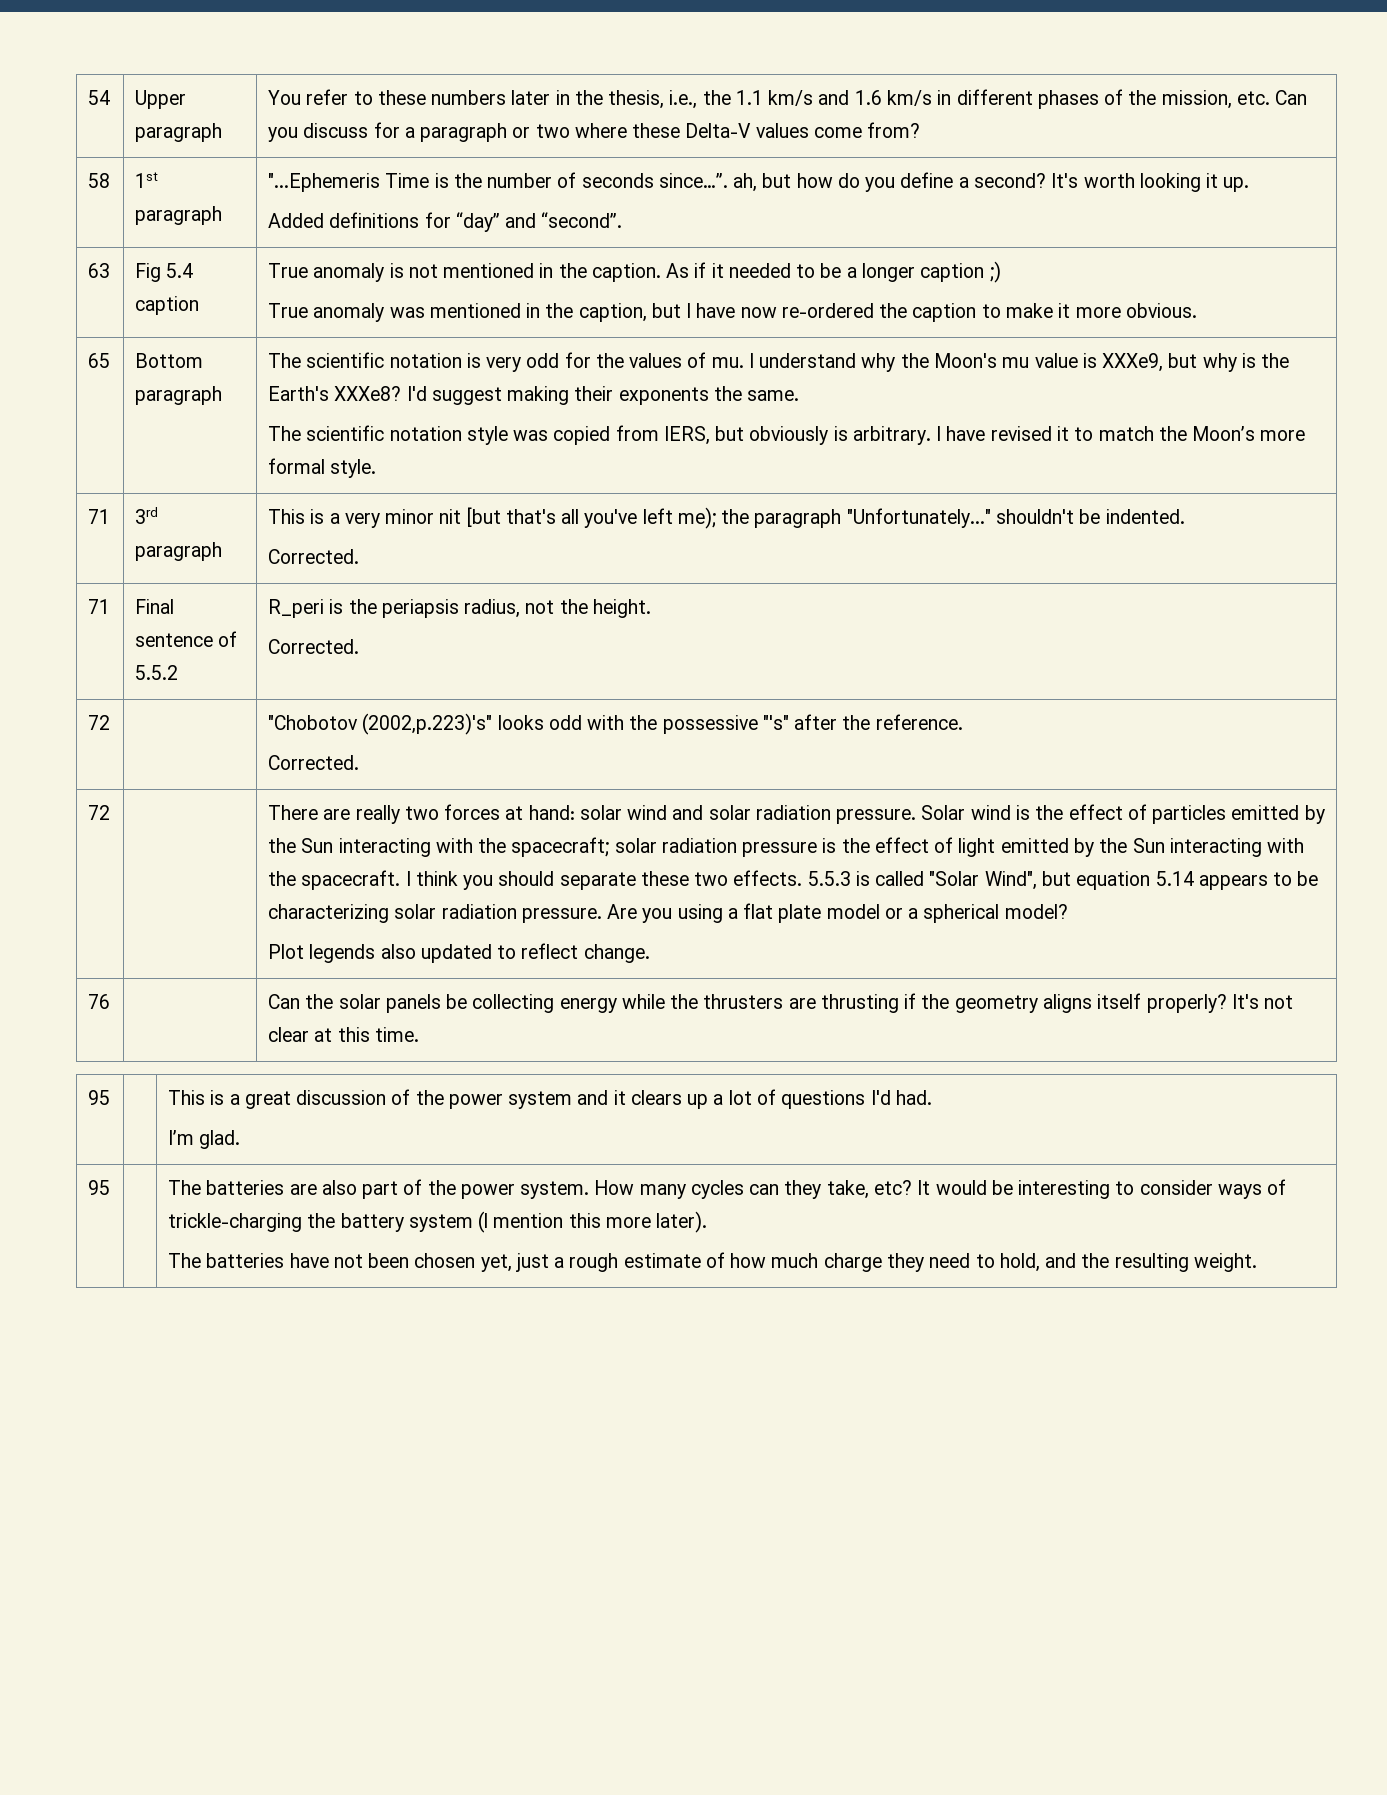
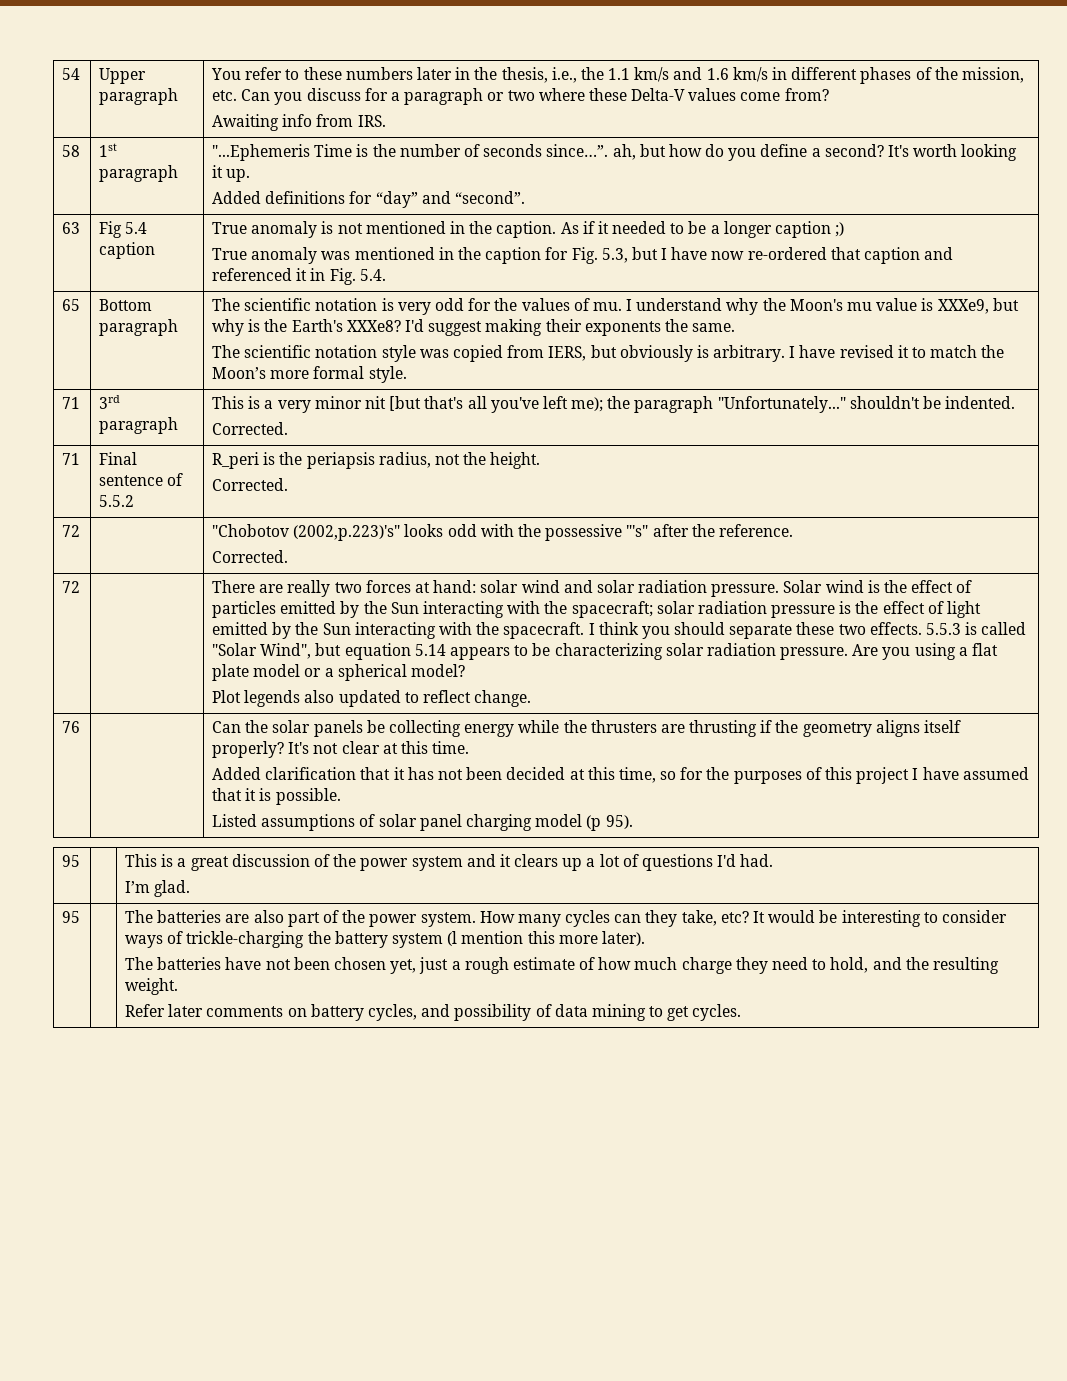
+ Awaiting info from IRS.
- True anomaly was mentioned in the caption, but I have now re-ordered the caption to make it more obvious.
+ True anomaly was mentioned in the caption for Fig. 5.3, but I have now re-ordered that caption and referenced it in Fig. 5.4.
+ Added clarification that it has not been decided at this time, so for the purposes of this project I have assumed that it is possible.
+ Listed assumptions of solar panel charging model (p 95).
+ Refer later comments on battery cycles, and possibility of data mining to get cycles.

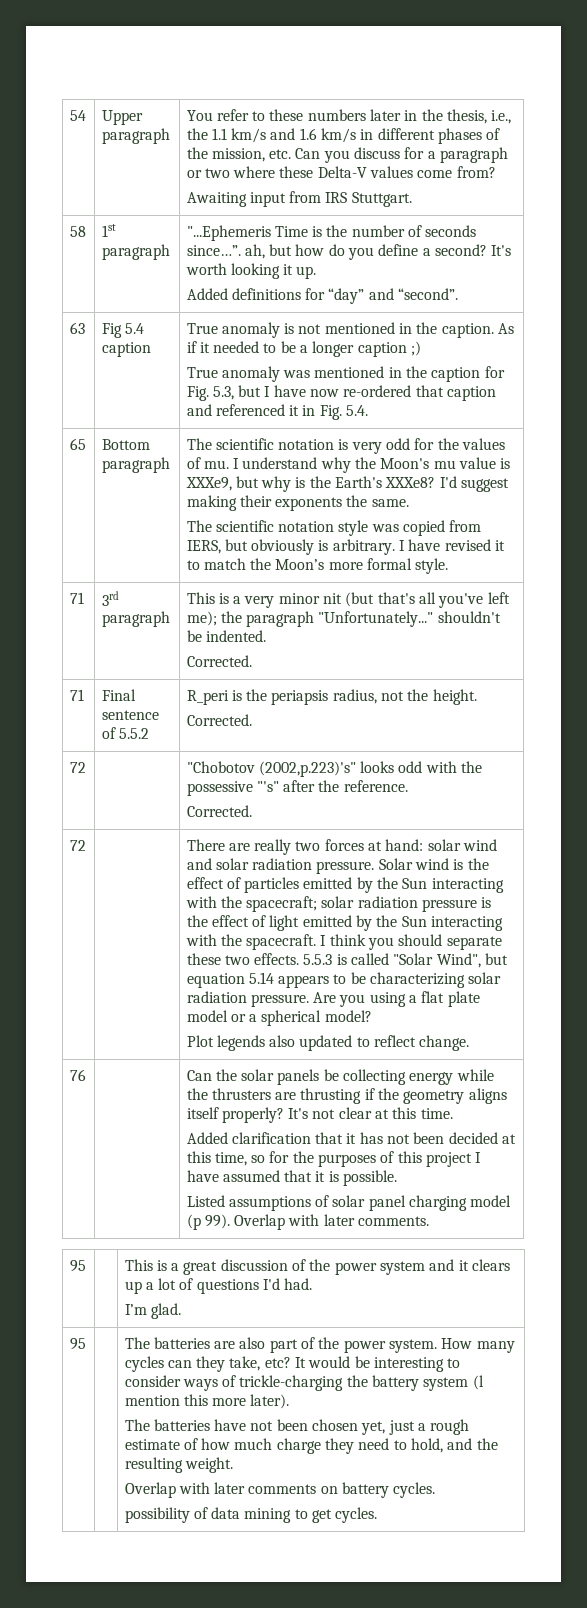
- Awaiting info from IRS.
+ Awaiting input from IRS Stuttgart.
- 71 | 3rd paragraph | This is a very minor nit [but that's all you've left me); the paragraph "Unfortunately..." shouldn't be indented.
+ 71 | 3rd paragraph | This is a very minor nit (but that's all you've left me); the paragraph "Unfortunately..." shouldn't be indented.
- Listed assumptions of solar panel charging model (p 95).
+ Listed assumptions of solar panel charging model (p 99). Overlap with later comments.
- Refer later comments on battery cycles, and possibility of data mining to get cycles.
+ Overlap with later comments on battery cycles.
+ possibility of data mining to get cycles.

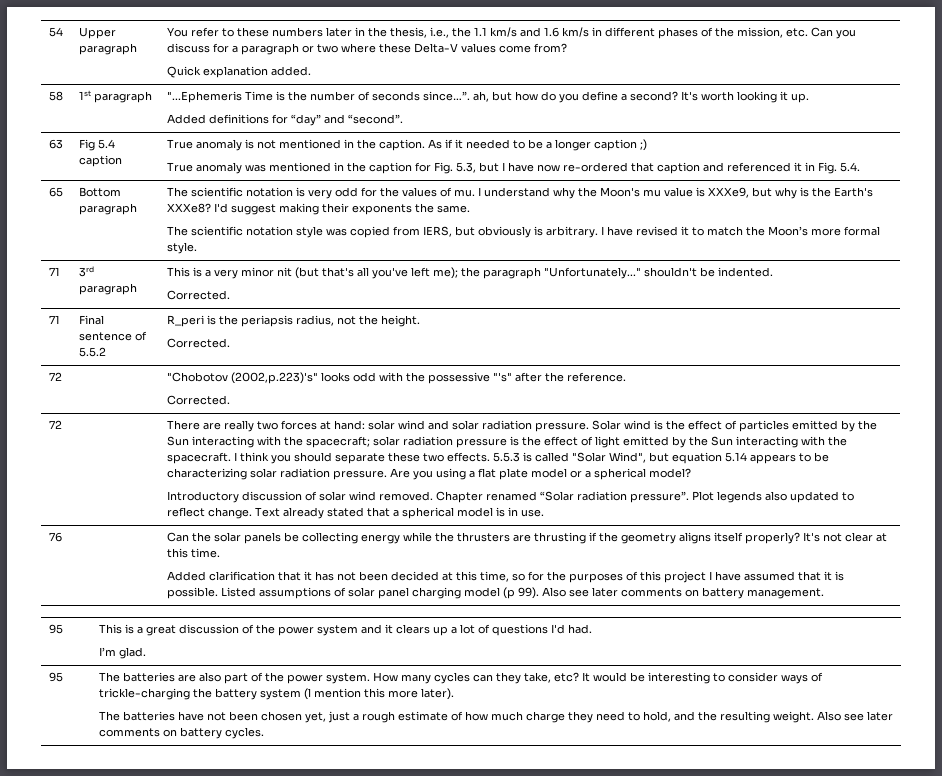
- Awaiting input from IRS Stuttgart.
+ Quick explanation added.
+ Introductory discussion of solar wind removed. Chapter renamed “Solar radiation pressure”.
+ Text already stated that a spherical model is in use.
- Added clarification that it has not been decided at this time, so for the purposes of this project I have assumed that it is possible.
- Listed assumptions of solar panel charging model (p 99).
+ Added clarification that it has not been decided at this time, so for the purposes of this project I have assumed that it is possible. Listed assumptions of solar panel charging model (p 99).
- Overlap with later comments.
+ Also see later comments on battery management.
- The batteries have not been chosen yet, just a rough estimate of how much charge they need to hold, and the resulting weight.
- Overlap with later comments on battery cycles.
+ The batteries have not been chosen yet, just a rough estimate of how much charge they need to hold, and the resulting weight. Also see later comments on battery cycles.
- possibility of data mining to get cycles.

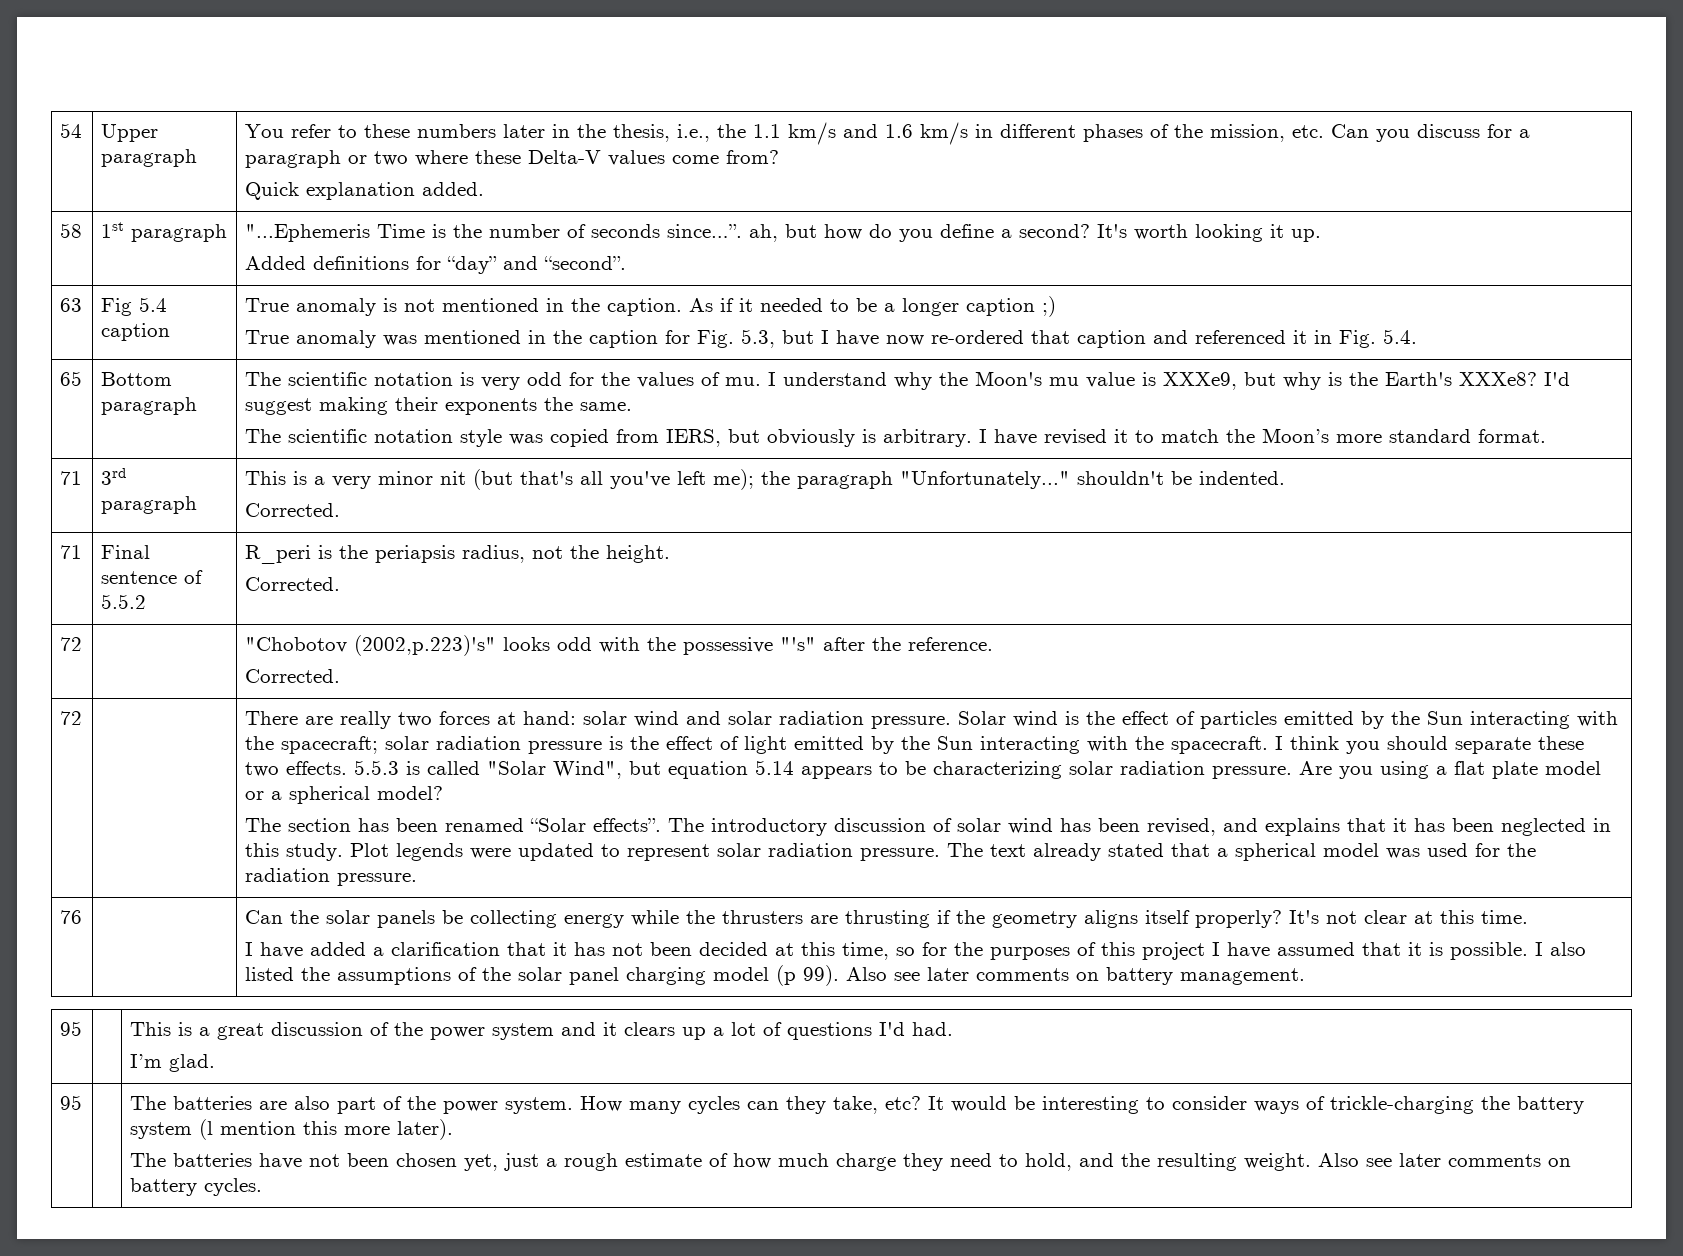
- I have revised it to match the Moon’s more formal style.
+ I have revised it to match the Moon’s more standard format.
- Introductory discussion of solar wind removed. Chapter renamed “Solar radiation pressure”.
+ The section has been renamed “Solar effects”. The introductory discussion of solar wind has been revised, and explains that it has been neglected in this study.
- Plot legends also updated to reflect change. Text already stated that a spherical model is in use.
+ Plot legends were updated to represent solar radiation pressure. The text already stated that a spherical model was used for the radiation pressure.
- Added clarification that it has not been decided at this time, so for the purposes of this project I have assumed that it is possible.
+ I have added a clarification that it has not been decided at this time, so for the purposes of this project I have assumed that it is possible.
- Listed assumptions of solar panel charging model (p 99).
+ I also listed the assumptions of the solar panel charging model (p 99).

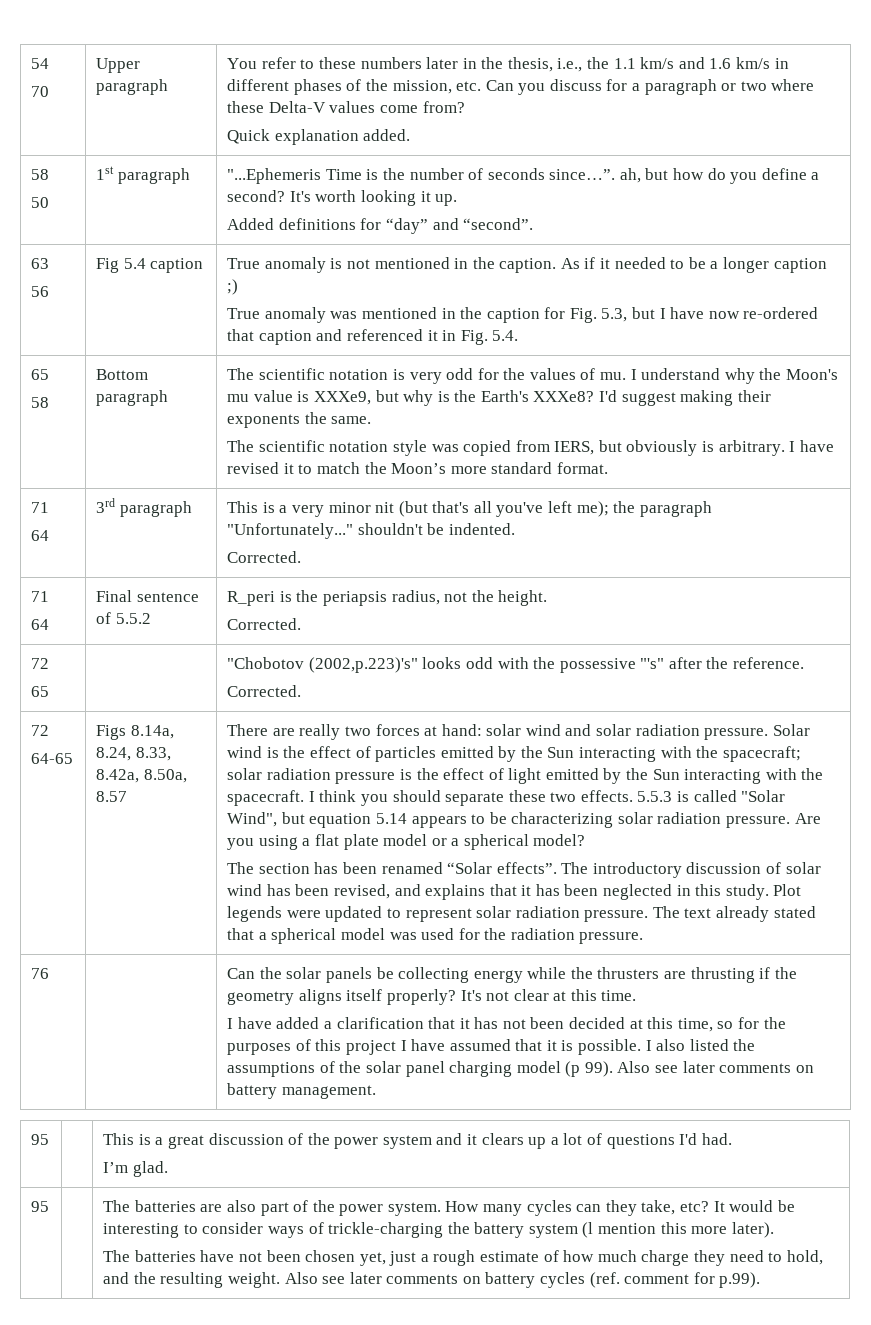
+ 70
  Quick explanation added.
- 58 | 1st paragraph | "...Ephemeris Time is the number of seconds since…”. ah, but how do you define a second? It's worth looking it up.
+ 58
+ 50 | 1st paragraph | "...Ephemeris Time is the number of seconds since…”. ah, but how do you define a second? It's worth looking it up.
+ 56
  True anomaly was mentioned in the caption for Fig. 5.3, but I have now re-ordered that caption and referenced it in Fig. 5.4.
  65
+ 58
  I have revised it to match the Moon’s more standard format.
- 71 | 3rd paragraph | This is a very minor nit (but that's all you've left me); the paragraph "Unfortunately..." shouldn't be indented.
+ 71
+ 64 | 3rd paragraph | This is a very minor nit (but that's all you've left me); the paragraph "Unfortunately..." shouldn't be indented.
  Corrected.
- 71 | Final sentence of 5.5.2 | R_peri is the periapsis radius, not the height.
+ 71
+ 64 | Final sentence of 5.5.2 | R_peri is the periapsis radius, not the height.
  Corrected.
- 72 | | "Chobotov (2002,p.223)'s" looks odd with the possessive "'s" after the reference.
+ 72
+ 65 | | "Chobotov (2002,p.223)'s" looks odd with the possessive "'s" after the reference.
+ 64-65 | Figs 8.14a, 8.24, 8.33, 8.42a, 8.50a, 8.57
- Also see later comments on battery cycles.
+ Also see later comments on battery cycles (ref. comment for p.99).

